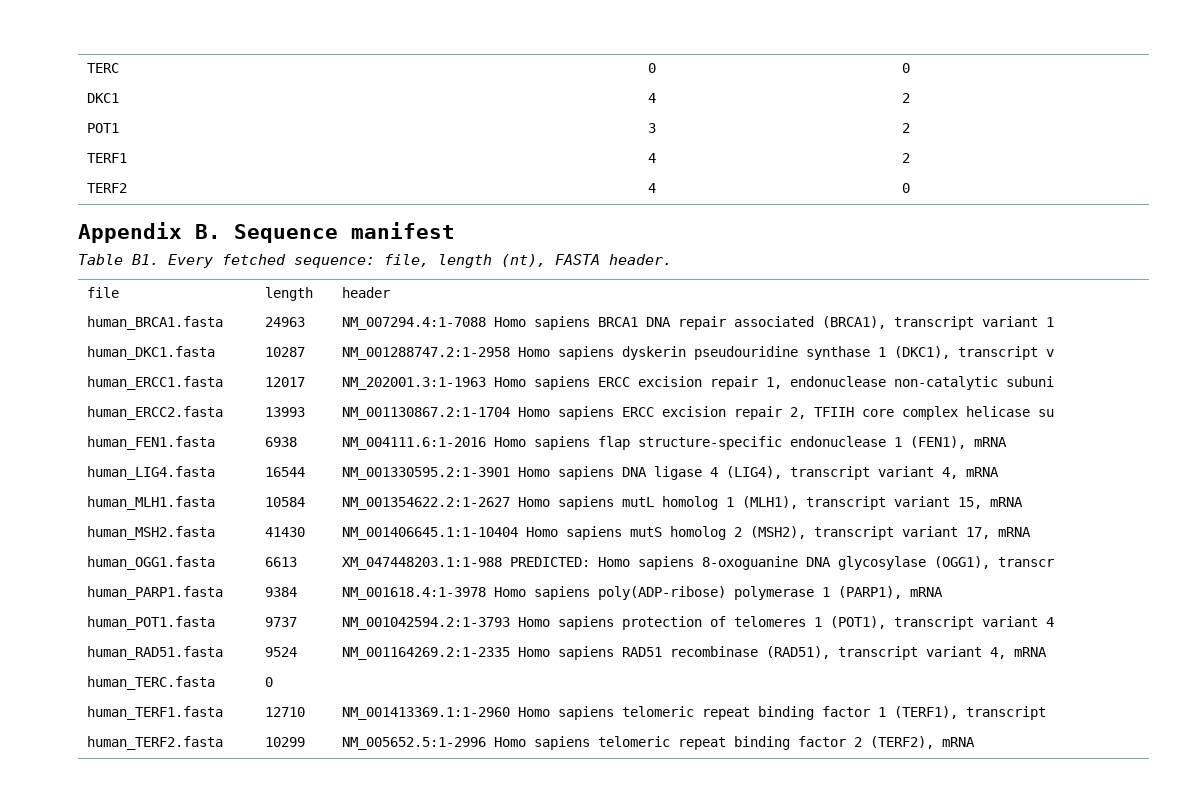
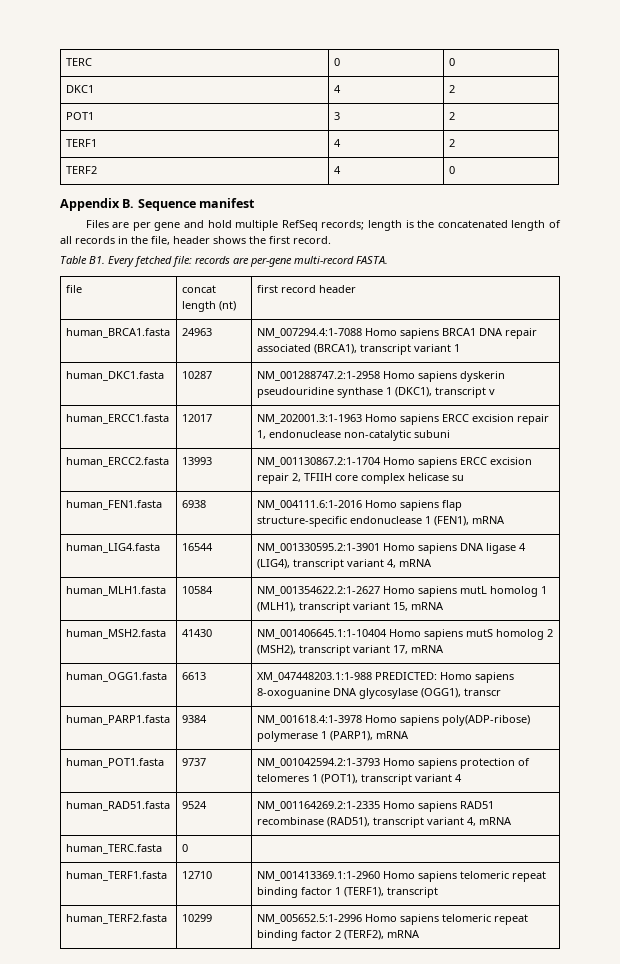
- Table B1. Every fetched sequence: file, length (nt), FASTA header.
+ Files are per gene and hold multiple RefSeq records; length is the concatenated length of all records in the file, header shows the first record.
+ Table B1. Every fetched file: records are per-gene multi-record FASTA.
- file | length | header
+ file | concat length (nt) | first record header

